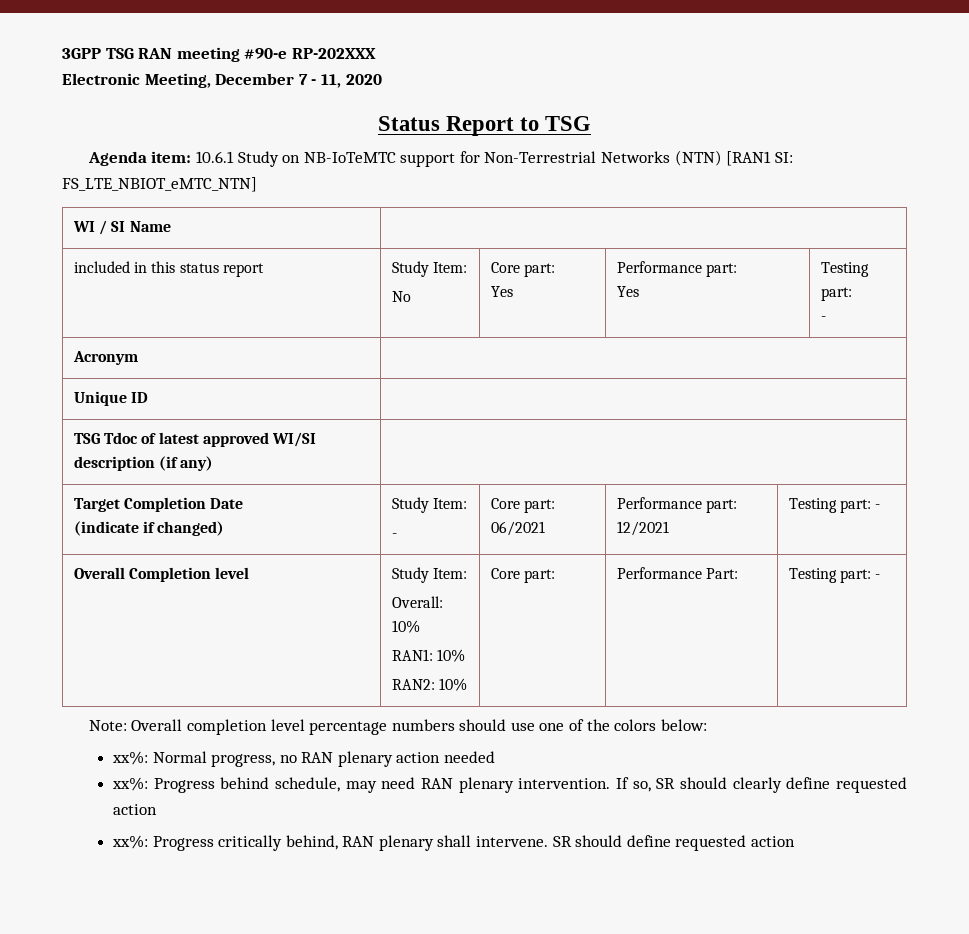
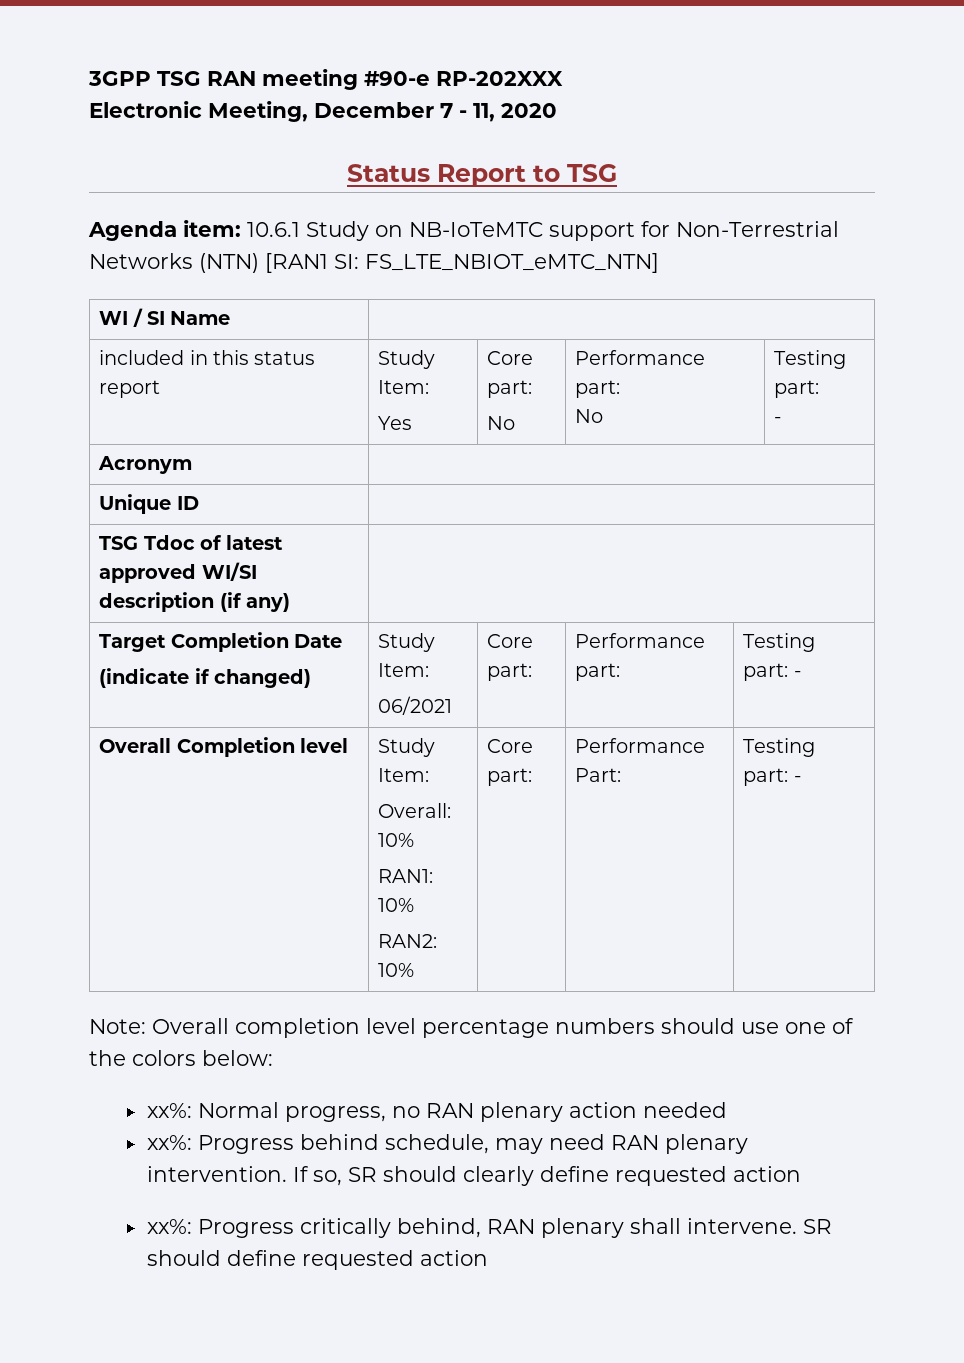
  included in this status report | Study Item:
- No | Core part:
- Yes | Performance part:
- Yes | Testing part:
+ Yes | Core part:
+ No | Performance part:
+ No | Testing part:
  Target Completion Date
  (indicate if changed) | Study Item:
- - | Core part: 06/2021 | Performance part: 12/2021 | Testing part: -
+ 06/2021 | Core part: | Performance part: | Testing part: -

